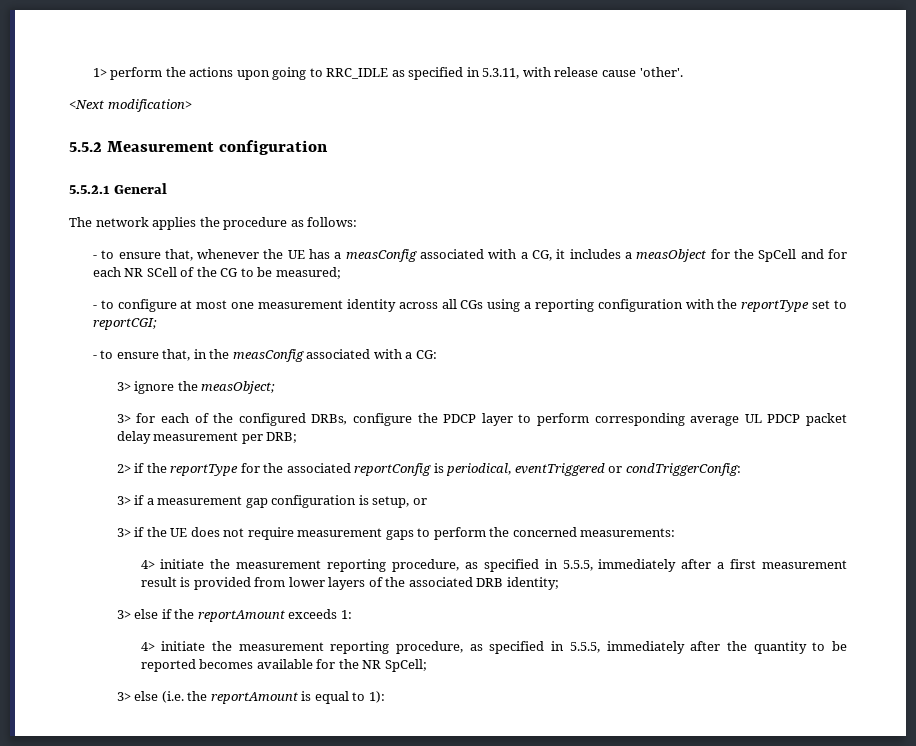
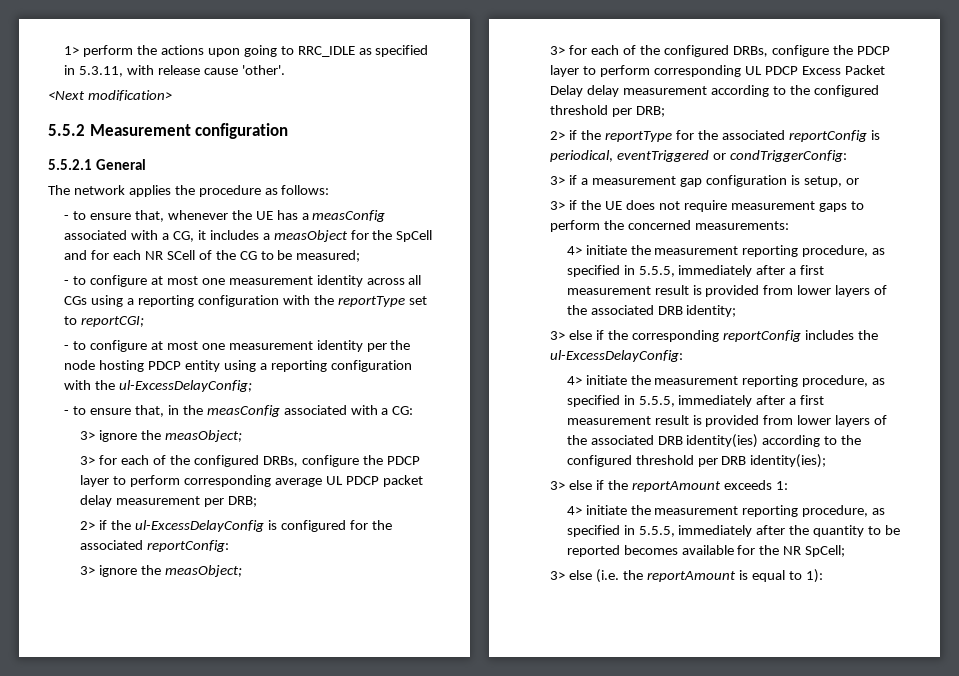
+ - to configure at most one measurement identity per the node hosting PDCP entity using a reporting configuration with the ul-ExcessDelayConfig;
+ 2> if the ul-ExcessDelayConfig is configured for the associated reportConfig:
+ 3> ignore the measObject;
+ 3> for each of the configured DRBs, configure the PDCP layer to perform corresponding UL PDCP Excess Packet Delay delay measurement according to the configured threshold per DRB;
+ 3> else if the corresponding reportConfig includes the ul-ExcessDelayConfig:
+ 4> initiate the measurement reporting procedure, as specified in 5.5.5, immediately after a first measurement result is provided from lower layers of the associated DRB identity(ies) according to the configured threshold per DRB identity(ies);

